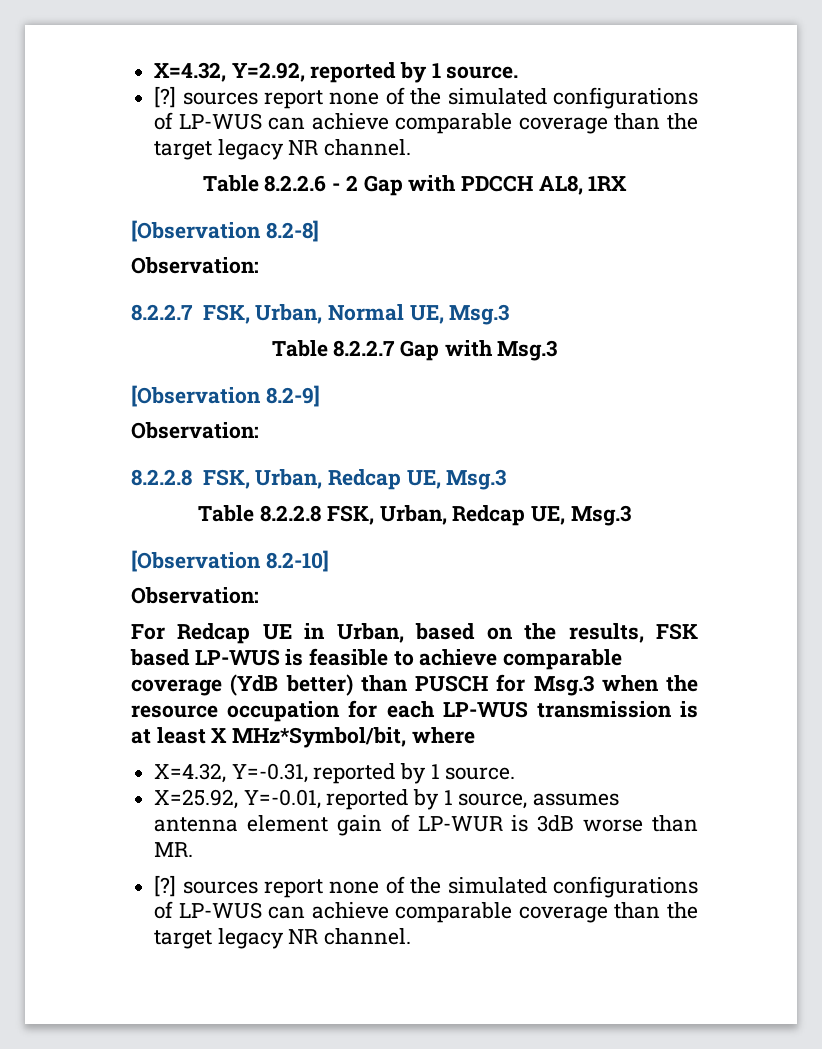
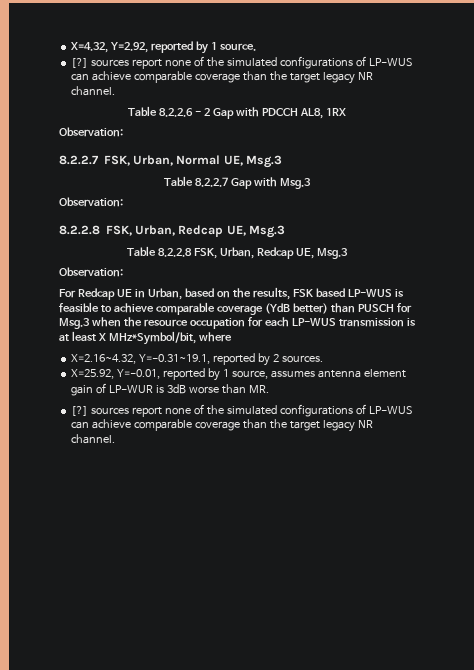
- [Observation 8.2-8]
- [Observation 8.2-9]
- [Observation 8.2-10]
- X=4.32, Y=-0.31, reported by 1 source.
+ X=2.16~4.32, Y=-0.31~19.1, reported by 2 sources.

